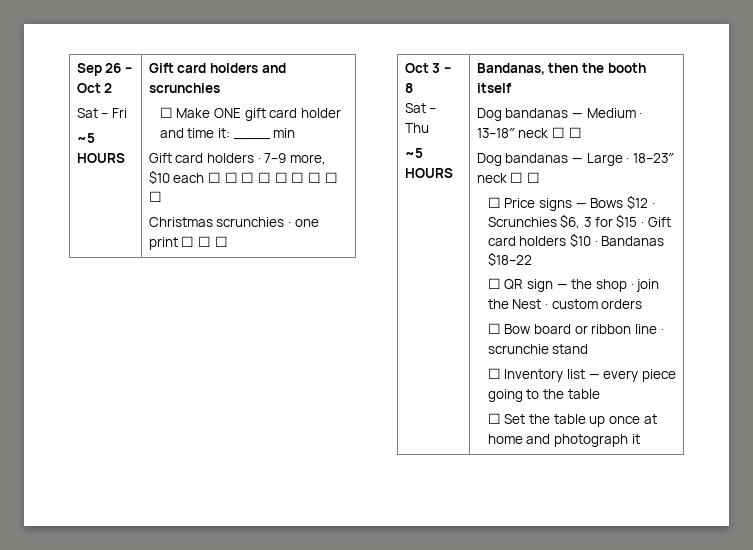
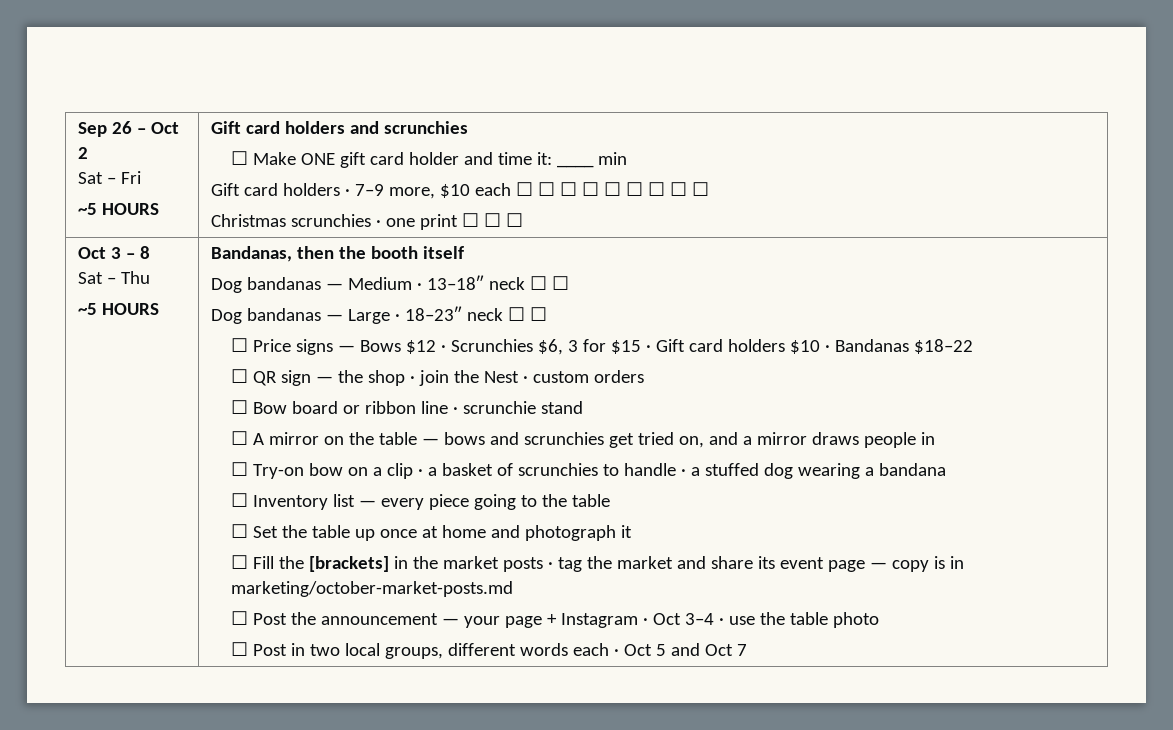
+ ☐ A mirror on the table — bows and scrunchies get tried on, and a mirror draws people in
+ ☐ Try-on bow on a clip · a basket of scrunchies to handle · a stuffed dog wearing a bandana
+ ☐ Fill the [brackets] in the market posts · tag the market and share its event page — copy is in marketing/october-market-posts.md
+ ☐ Post the announcement — your page + Instagram · Oct 3–4 · use the table photo
+ ☐ Post in two local groups, different words each · Oct 5 and Oct 7

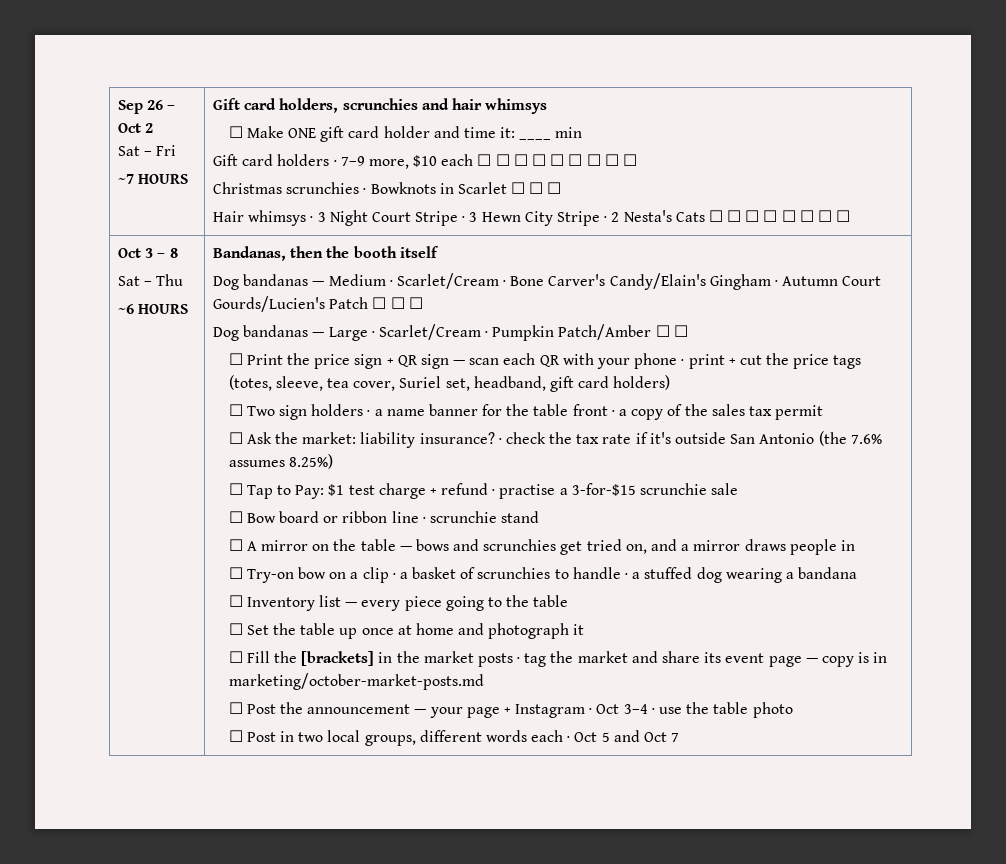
  Sat – Fri
- ~5 HOURS
+ ~7 HOURS
- Gift card holders and scrunchies
+ Gift card holders, scrunchies and hair whimsys
- Christmas scrunchies · one print ☐ ☐ ☐
+ Christmas scrunchies · Bowknots in Scarlet ☐ ☐ ☐
+ Hair whimsys · 3 Night Court Stripe · 3 Hewn City Stripe · 2 Nesta's Cats ☐ ☐ ☐ ☐ ☐ ☐ ☐ ☐
  Sat – Thu
- ~5 HOURS
+ ~6 HOURS
- Dog bandanas — Medium · 13–18″ neck ☐ ☐
+ Dog bandanas — Medium · Scarlet/Cream · Bone Carver's Candy/Elain's Gingham · Autumn Court Gourds/Lucien's Patch ☐ ☐ ☐
- Dog bandanas — Large · 18–23″ neck ☐ ☐
+ Dog bandanas — Large · Scarlet/Cream · Pumpkin Patch/Amber ☐ ☐
- ☐ Price signs — Bows $12 · Scrunchies $6, 3 for $15 · Gift card holders $10 · Bandanas $18–22
- ☐ QR sign — the shop · join the Nest · custom orders
+ ☐ Print the price sign + QR sign — scan each QR with your phone · print + cut the price tags (totes, sleeve, tea cover, Suriel set, headband, gift card holders)
+ ☐ Two sign holders · a name banner for the table front · a copy of the sales tax permit
+ ☐ Ask the market: liability insurance? · check the tax rate if it's outside San Antonio (the 7.6% assumes 8.25%)
+ ☐ Tap to Pay: $1 test charge + refund · practise a 3-for-$15 scrunchie sale

